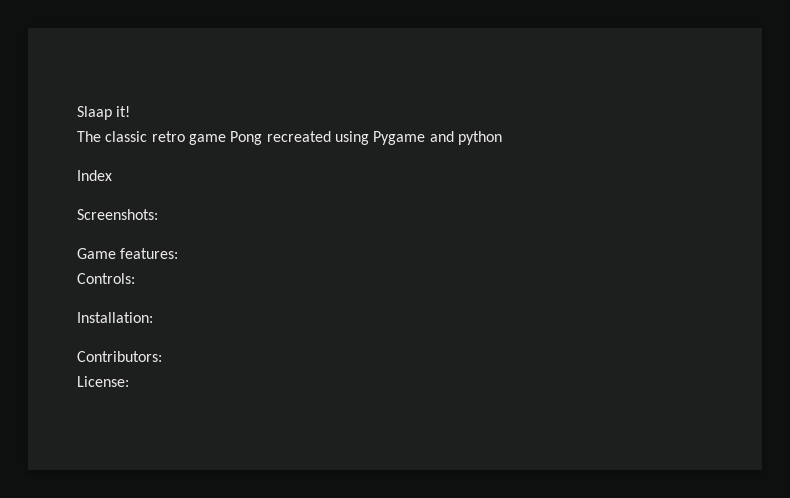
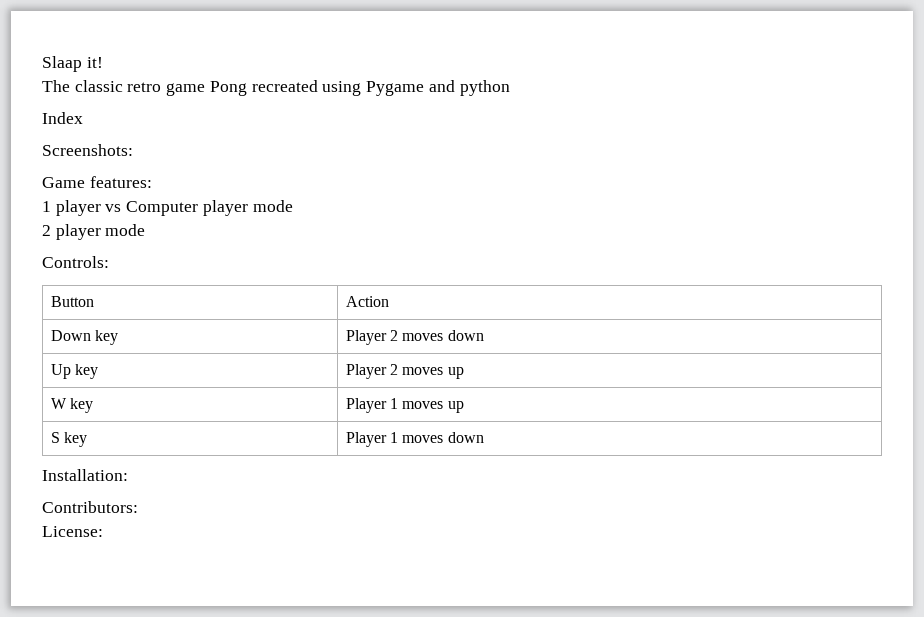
+ 1 player vs Computer player mode
+ 2 player mode
  Controls:
+ Button | Action
+ Down key | Player 2 moves down
+ Up key | Player 2 moves up
+ W key | Player 1 moves up
+ S key | Player 1 moves down

